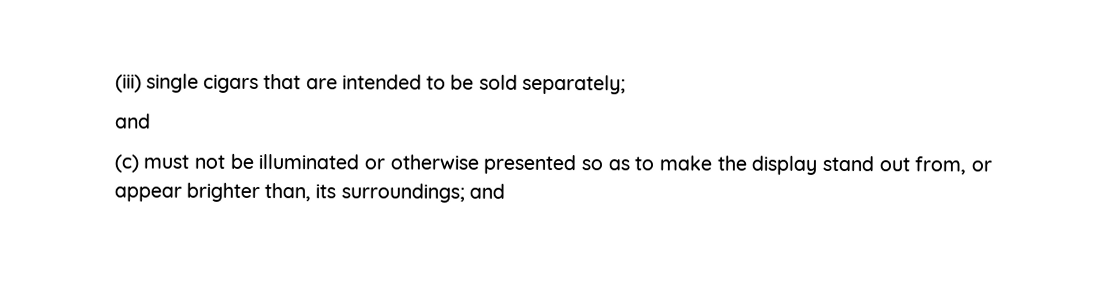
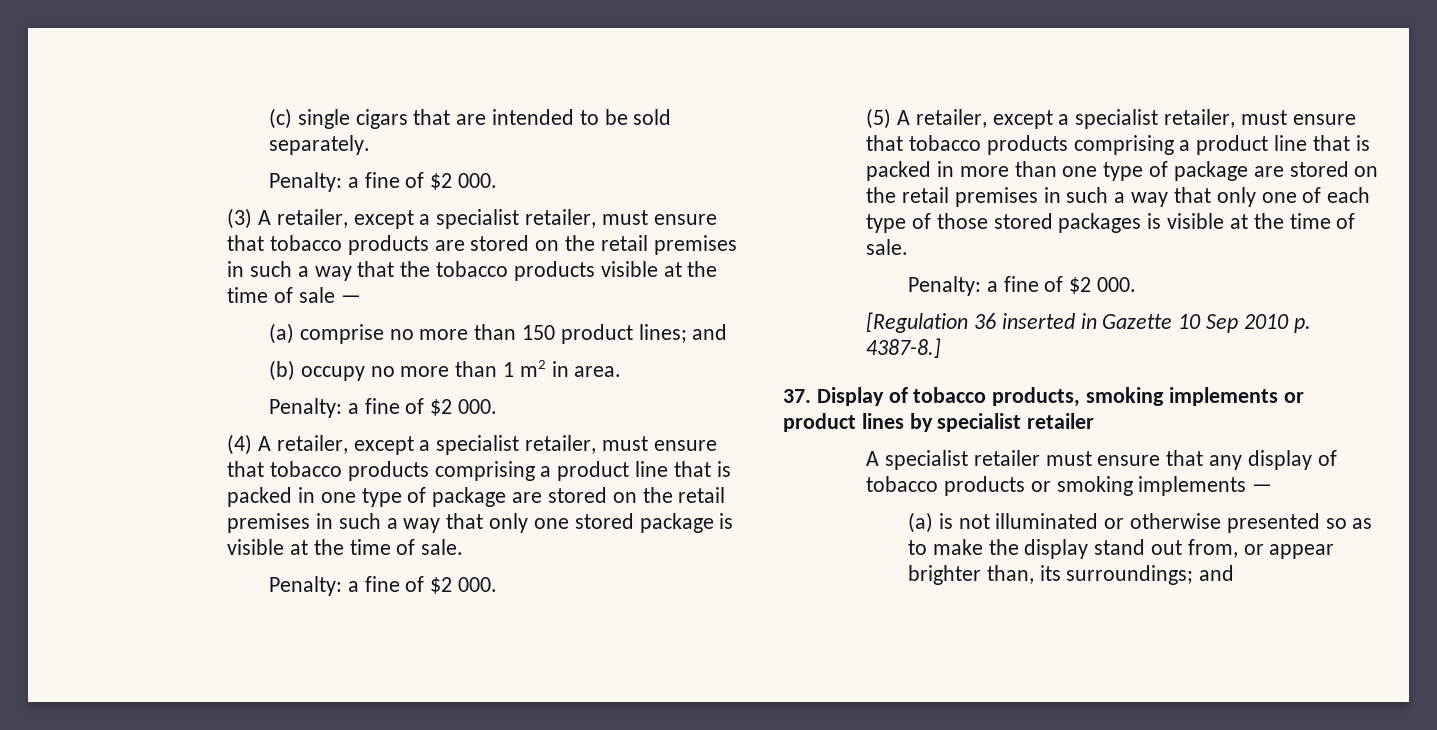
- (iii) single cigars that are intended to be sold separately;
- and
- (c) must not be illuminated or otherwise presented so as to make the display stand out from, or appear brighter than, its surroundings; and
+ (c) single cigars that are intended to be sold separately.
+ Penalty: a fine of $2 000.
+ (3) A retailer, except a specialist retailer, must ensure that tobacco products are stored on the retail premises in such a way that the tobacco products visible at the time of sale —
+ (a) comprise no more than 150 product lines; and
+ (b) occupy no more than 1 m2 in area.
+ Penalty: a fine of $2 000.
+ (4) A retailer, except a specialist retailer, must ensure that tobacco products comprising a product line that is packed in one type of package are stored on the retail premises in such a way that only one stored package is visible at the time of sale.
+ Penalty: a fine of $2 000.
+ (5) A retailer, except a specialist retailer, must ensure that tobacco products comprising a product line that is packed in more than one type of package are stored on the retail premises in such a way that only one of each type of those stored packages is visible at the time of sale.
+ Penalty: a fine of $2 000.
+ [Regulation 36 inserted in Gazette 10 Sep 2010 p. 4387-8.]
+ 37. Display of tobacco products, smoking implements or product lines by specialist retailer
+ A specialist retailer must ensure that any display of tobacco products or smoking implements —
+ (a) is not illuminated or otherwise presented so as to make the display stand out from, or appear brighter than, its surroundings; and

